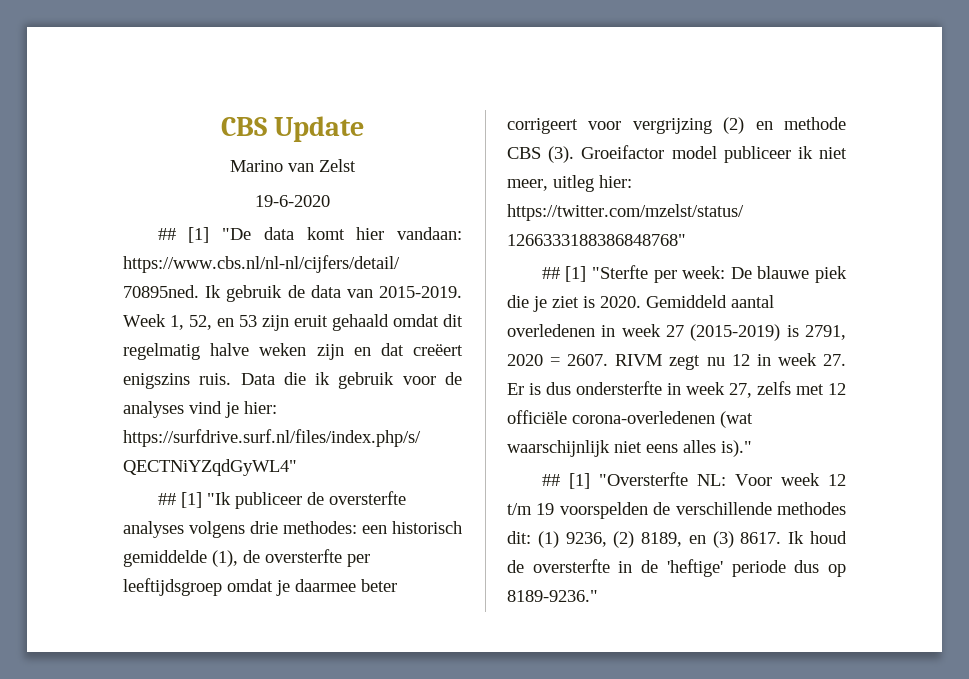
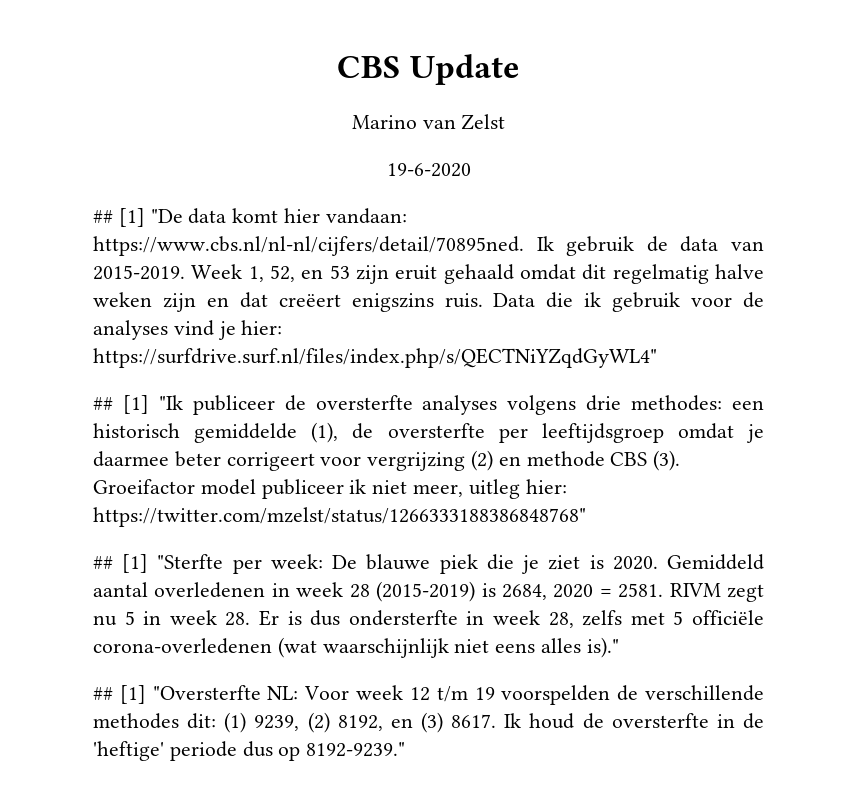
- Gemiddeld aantal overledenen in week 27 (2015-2019) is 2791, 2020 = 2607.
+ Gemiddeld aantal overledenen in week 28 (2015-2019) is 2684, 2020 = 2581.
- RIVM zegt nu 12 in week 27. Er is dus ondersterfte in week 27, zelfs met 12 officiële corona-overledenen (wat waarschijnlijk niet eens alles is)."
+ RIVM zegt nu 5 in week 28. Er is dus ondersterfte in week 28, zelfs met 5 officiële corona-overledenen (wat waarschijnlijk niet eens alles is)."
- ## [1] "Oversterfte NL: Voor week 12 t/m 19 voorspelden de verschillende methodes dit: (1) 9236, (2) 8189, en (3) 8617.
+ ## [1] "Oversterfte NL: Voor week 12 t/m 19 voorspelden de verschillende methodes dit: (1) 9239, (2) 8192, en (3) 8617.
- Ik houd de oversterfte in de 'heftige' periode dus op 8189-9236."
+ Ik houd de oversterfte in de 'heftige' periode dus op 8192-9239."

